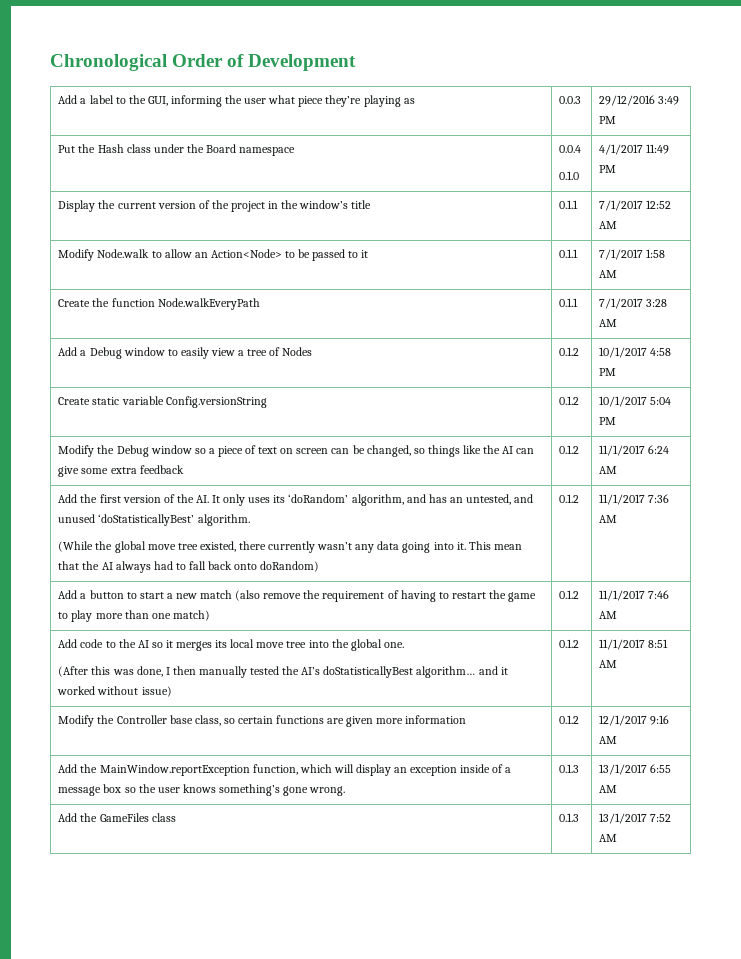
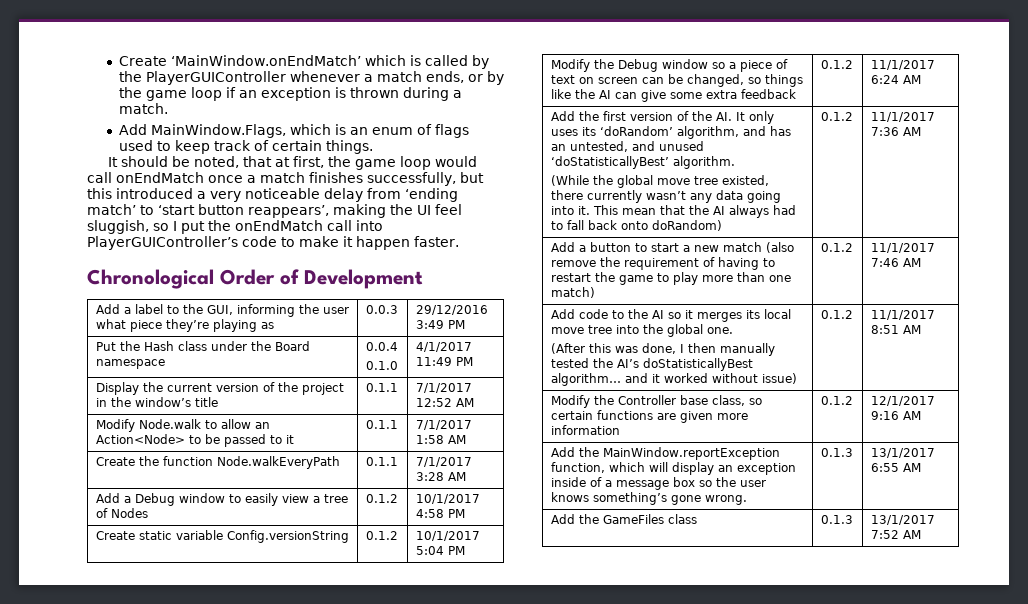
+ Create ‘MainWindow.onEndMatch’ which is called by the PlayerGUIController whenever a match ends, or by the game loop if an exception is thrown during a match.
+ Add MainWindow.Flags, which is an enum of flags used to keep track of certain things.
+ It should be noted, that at first, the game loop would call onEndMatch once a match finishes successfully, but this introduced a very noticeable delay from ‘ending match’ to ‘start button reappears’, making the UI feel sluggish, so I put the onEndMatch call into PlayerGUIController’s code to make it happen faster.

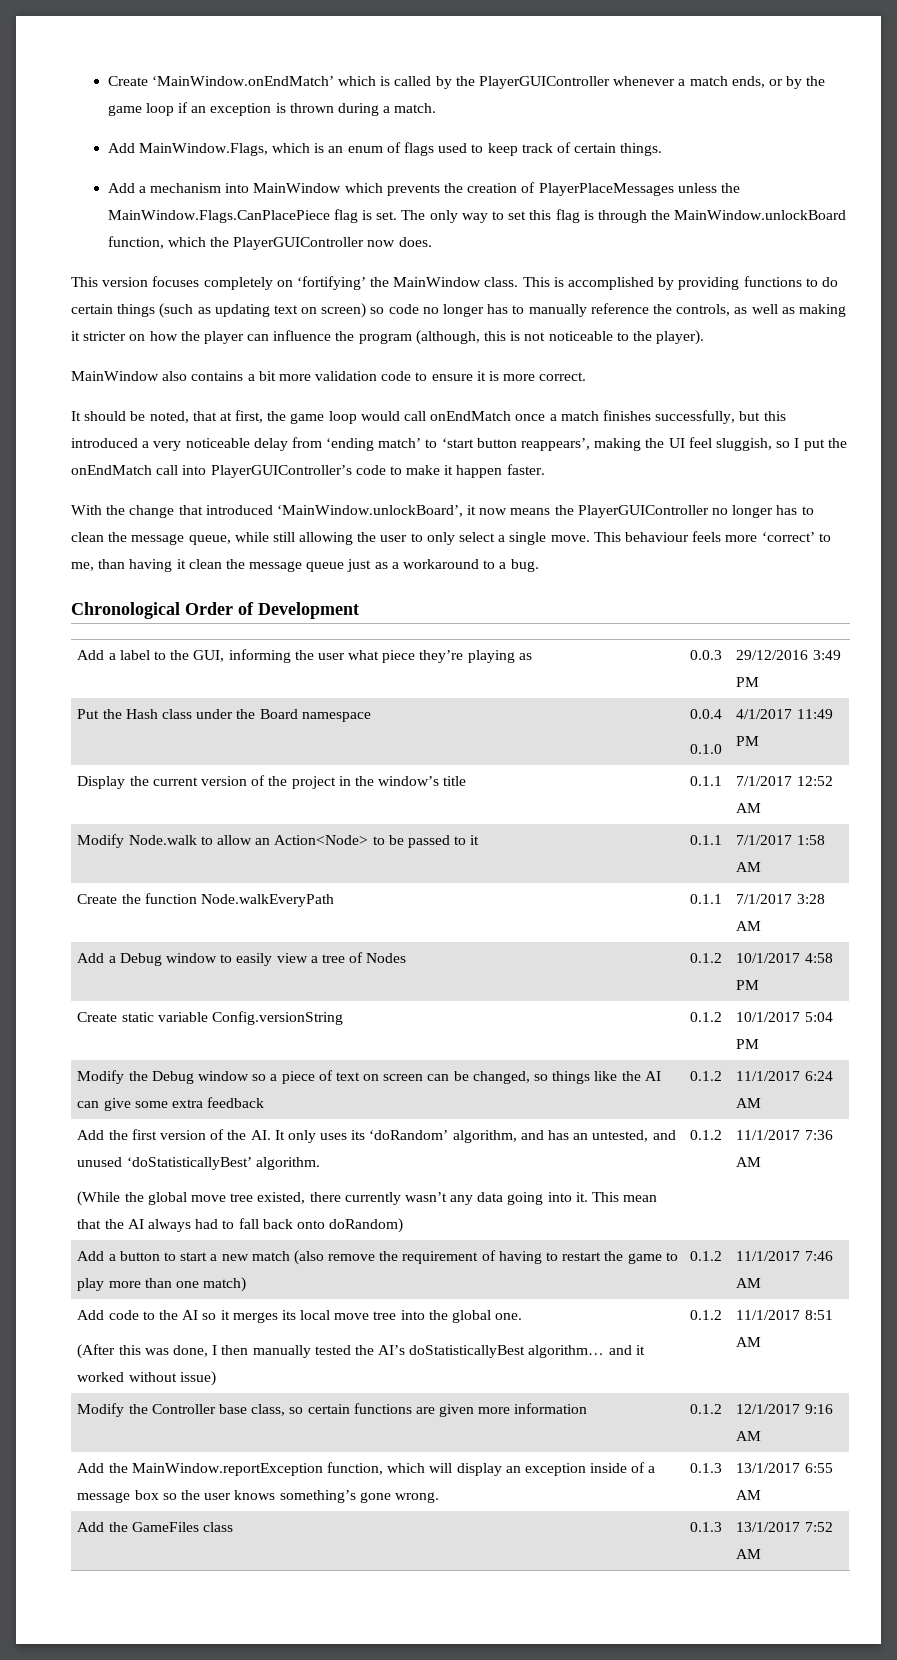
+ Add a mechanism into MainWindow which prevents the creation of PlayerPlaceMessages unless the MainWindow.Flags.CanPlacePiece flag is set. The only way to set this flag is through the MainWindow.unlockBoard function, which the PlayerGUIController now does.
+ This version focuses completely on ‘fortifying’ the MainWindow class. This is accomplished by providing functions to do certain things (such as updating text on screen) so code no longer has to manually reference the controls, as well as making it stricter on how the player can influence the program (although, this is not noticeable to the player).
+ MainWindow also contains a bit more validation code to ensure it is more correct.
+ With the change that introduced ‘MainWindow.unlockBoard’, it now means the PlayerGUIController no longer has to clean the message queue, while still allowing the user to only select a single move. This behaviour feels more ‘correct’ to me, than having it clean the message queue just as a workaround to a bug.

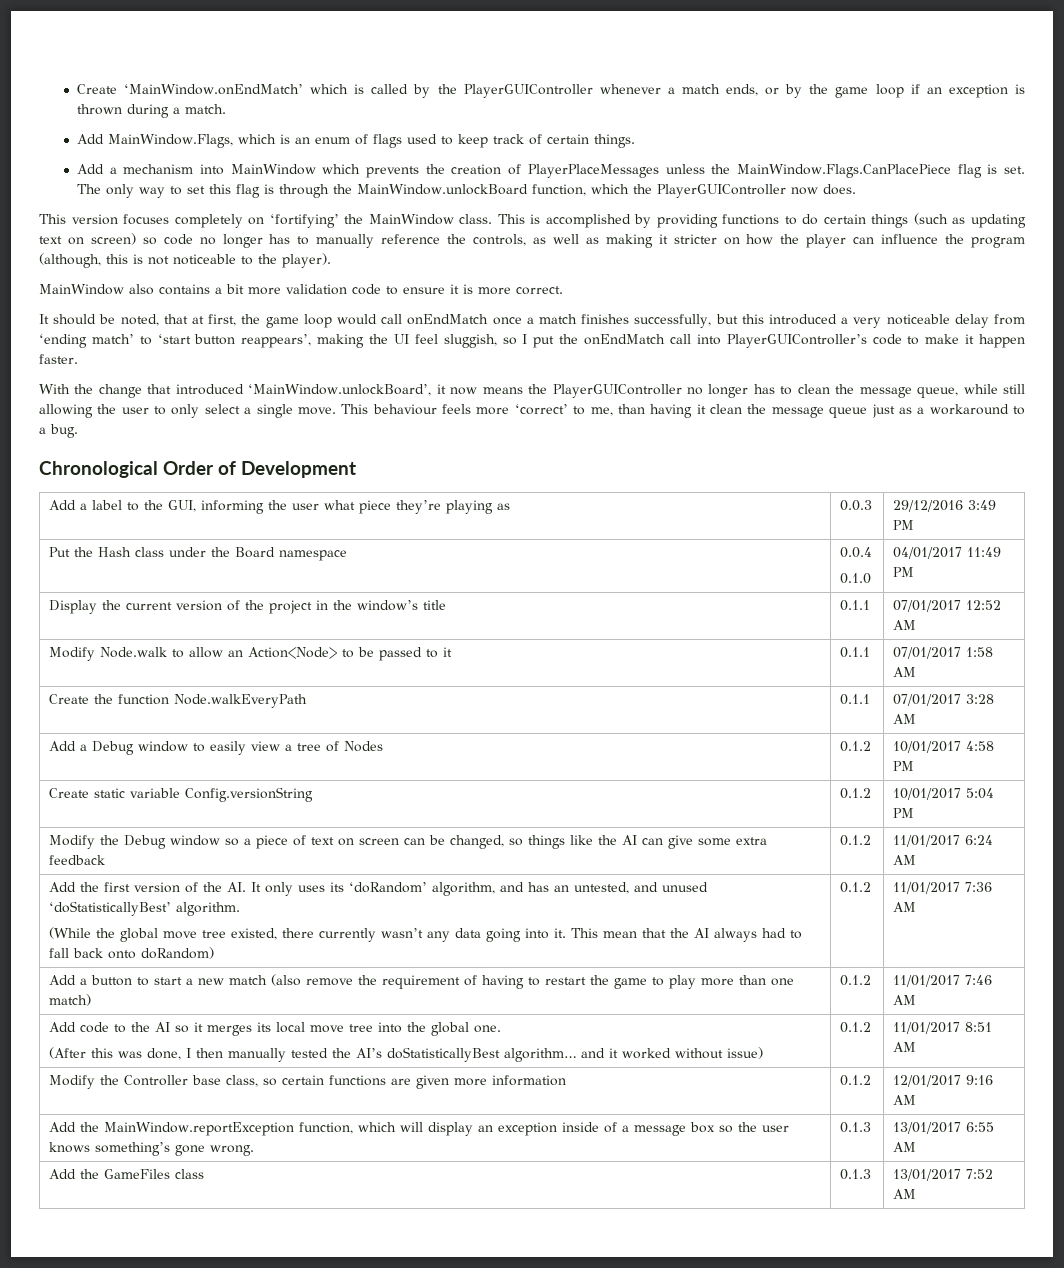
  Put the Hash class under the Board namespace | 0.0.4
- 0.1.0 | 4/1/2017 11:49 PM
+ 0.1.0 | 04/01/2017 11:49 PM
- Display the current version of the project in the window’s title | 0.1.1 | 7/1/2017 12:52 AM
+ Display the current version of the project in the window’s title | 0.1.1 | 07/01/2017 12:52 AM
- Modify Node.walk to allow an Action<Node> to be passed to it | 0.1.1 | 7/1/2017 1:58 AM
+ Modify Node.walk to allow an Action<Node> to be passed to it | 0.1.1 | 07/01/2017 1:58 AM
- Create the function Node.walkEveryPath | 0.1.1 | 7/1/2017 3:28 AM
+ Create the function Node.walkEveryPath | 0.1.1 | 07/01/2017 3:28 AM
- Add a Debug window to easily view a tree of Nodes | 0.1.2 | 10/1/2017 4:58 PM
+ Add a Debug window to easily view a tree of Nodes | 0.1.2 | 10/01/2017 4:58 PM
- Create static variable Config.versionString | 0.1.2 | 10/1/2017 5:04 PM
+ Create static variable Config.versionString | 0.1.2 | 10/01/2017 5:04 PM
- Modify the Debug window so a piece of text on screen can be changed, so things like the AI can give some extra feedback | 0.1.2 | 11/1/2017 6:24 AM
+ Modify the Debug window so a piece of text on screen can be changed, so things like the AI can give some extra feedback | 0.1.2 | 11/01/2017 6:24 AM
- 11/1/2017 7:36 AM
+ 11/01/2017 7:36 AM
- Add a button to start a new match (also remove the requirement of having to restart the game to play more than one match) | 0.1.2 | 11/1/2017 7:46 AM
+ Add a button to start a new match (also remove the requirement of having to restart the game to play more than one match) | 0.1.2 | 11/01/2017 7:46 AM
  Add code to the AI so it merges its local move tree into the global one.
- (After this was done, I then manually tested the AI’s doStatisticallyBest algorithm… and it worked without issue) | 0.1.2 | 11/1/2017 8:51 AM
+ (After this was done, I then manually tested the AI’s doStatisticallyBest algorithm… and it worked without issue) | 0.1.2 | 11/01/2017 8:51 AM
- Modify the Controller base class, so certain functions are given more information | 0.1.2 | 12/1/2017 9:16 AM
+ Modify the Controller base class, so certain functions are given more information | 0.1.2 | 12/01/2017 9:16 AM
- Add the MainWindow.reportException function, which will display an exception inside of a message box so the user knows something’s gone wrong. | 0.1.3 | 13/1/2017 6:55 AM
+ Add the MainWindow.reportException function, which will display an exception inside of a message box so the user knows something’s gone wrong. | 0.1.3 | 13/01/2017 6:55 AM
- Add the GameFiles class | 0.1.3 | 13/1/2017 7:52 AM
+ Add the GameFiles class | 0.1.3 | 13/01/2017 7:52 AM

